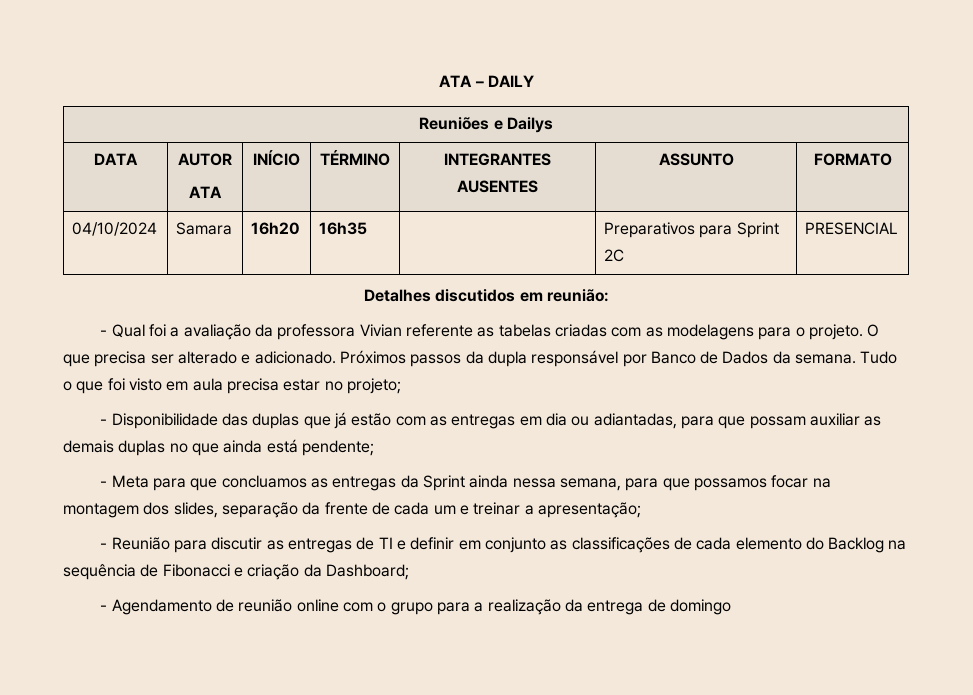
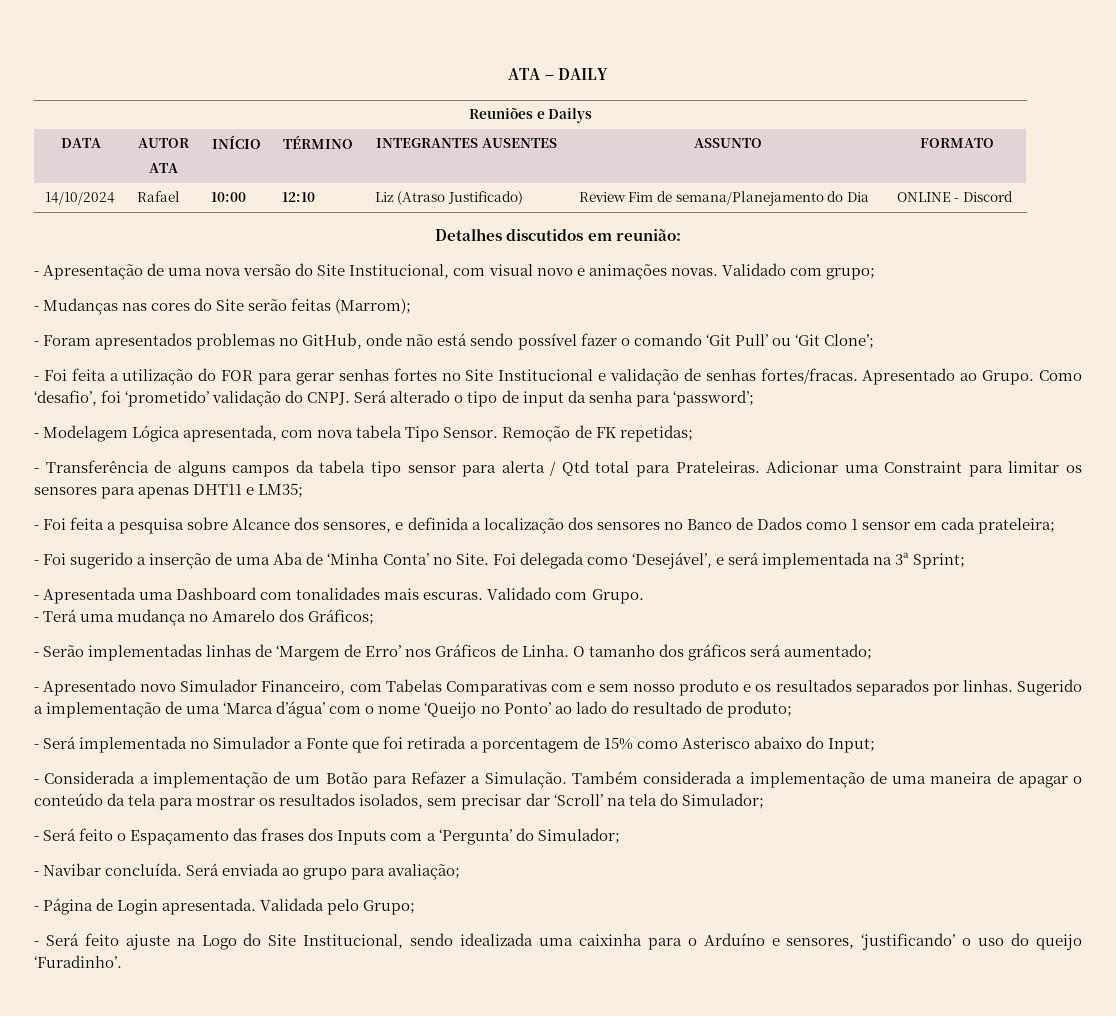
- 04/10/2024 | Samara | 16h20 | 16h35 | | Preparativos para Sprint 2C | PRESENCIAL
+ 14/10/2024 | Rafael | 10:00 | 12:10 | Liz (Atraso Justificado) | Review Fim de semana/Planejamento do Dia | ONLINE - Discord
- - Qual foi a avaliação da professora Vivian referente as tabelas criadas com as modelagens para o projeto. O que precisa ser alterado e adicionado. Próximos passos da dupla responsável por Banco de Dados da semana. Tudo o que foi visto em aula precisa estar no projeto;
- - Disponibilidade das duplas que já estão com as entregas em dia ou adiantadas, para que possam auxiliar as demais duplas no que ainda está pendente;
- - Meta para que concluamos as entregas da Sprint ainda nessa semana, para que possamos focar na montagem dos slides, separação da frente de cada um e treinar a apresentação;
- - Reunião para discutir as entregas de TI e definir em conjunto as classificações de cada elemento do Backlog na sequência de Fibonacci e criação da Dashboard;
- - Agendamento de reunião online com o grupo para a realização da entrega de domingo
+ - Apresentação de uma nova versão do Site Institucional, com visual novo e animações novas. Validado com grupo;
+ - Mudanças nas cores do Site serão feitas (Marrom);
+ - Foram apresentados problemas no GitHub, onde não está sendo possível fazer o comando ‘Git Pull’ ou ‘Git Clone’;
+ - Foi feita a utilização do FOR para gerar senhas fortes no Site Institucional e validação de senhas fortes/fracas. Apresentado ao Grupo. Como ‘desafio’, foi ‘prometido’ validação do CNPJ. Será alterado o tipo de input da senha para ‘password’;
+ - Modelagem Lógica apresentada, com nova tabela Tipo Sensor. Remoção de FK repetidas;
+ - Transferência de alguns campos da tabela tipo sensor para alerta / Qtd total para Prateleiras. Adicionar uma Constraint para limitar os sensores para apenas DHT11 e LM35;
+ - Foi feita a pesquisa sobre Alcance dos sensores, e definida a localização dos sensores no Banco de Dados como 1 sensor em cada prateleira;
+ - Foi sugerido a inserção de uma Aba de ‘Minha Conta’ no Site. Foi delegada como ‘Desejável’, e será implementada na 3ª Sprint;
+ - Apresentada uma Dashboard com tonalidades mais escuras. Validado com Grupo.
+ - Terá uma mudança no Amarelo dos Gráficos;
+ - Serão implementadas linhas de ‘Margem de Erro’ nos Gráficos de Linha. O tamanho dos gráficos será aumentado;
+ - Apresentado novo Simulador Financeiro, com Tabelas Comparativas com e sem nosso produto e os resultados separados por linhas. Sugerido a implementação de uma ‘Marca d’água’ com o nome ‘Queijo no Ponto’ ao lado do resultado de produto;
+ - Será implementada no Simulador a Fonte que foi retirada a porcentagem de 15% como Asterisco abaixo do Input;
+ - Considerada a implementação de um Botão para Refazer a Simulação. Também considerada a implementação de uma maneira de apagar o conteúdo da tela para mostrar os resultados isolados, sem precisar dar ‘Scroll’ na tela do Simulador;
+ - Será feito o Espaçamento das frases dos Inputs com a ‘Pergunta’ do Simulador;
+ - Navibar concluída. Será enviada ao grupo para avaliação;
+ - Página de Login apresentada. Validada pelo Grupo;
+ - Será feito ajuste na Logo do Site Institucional, sendo idealizada uma caixinha para o Arduíno e sensores, ‘justificando’ o uso do queijo ‘Furadinho’.

